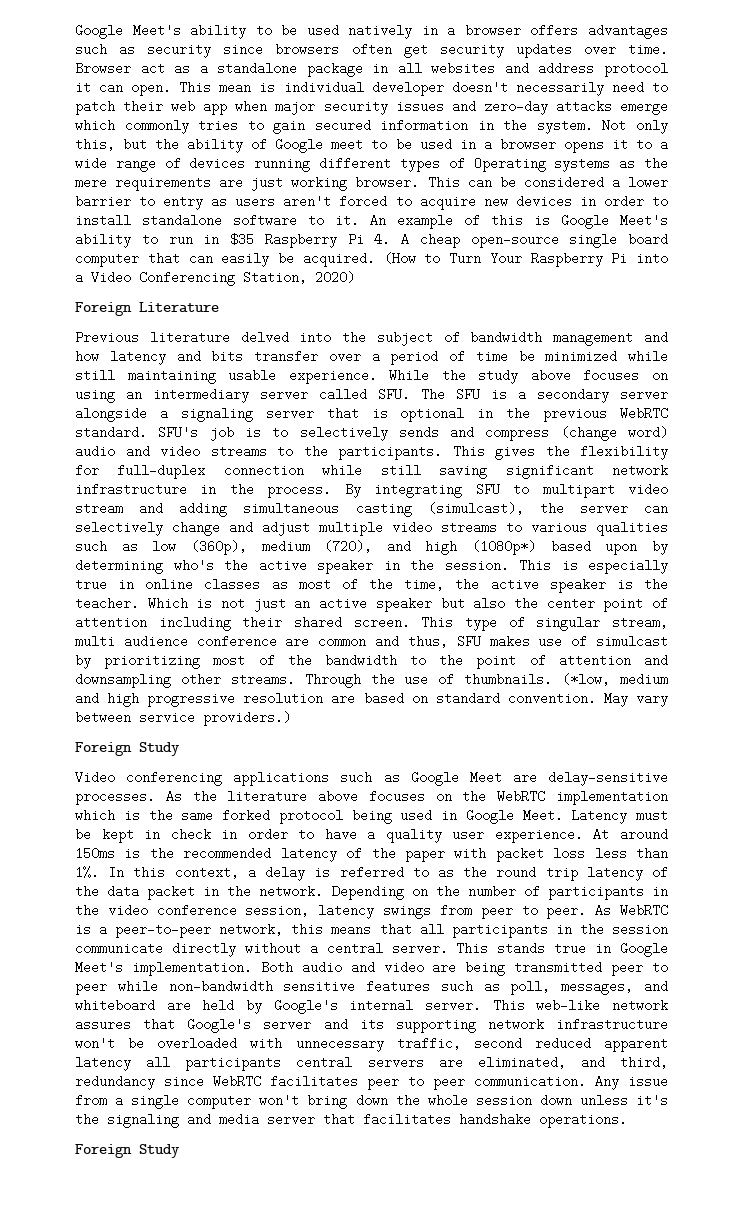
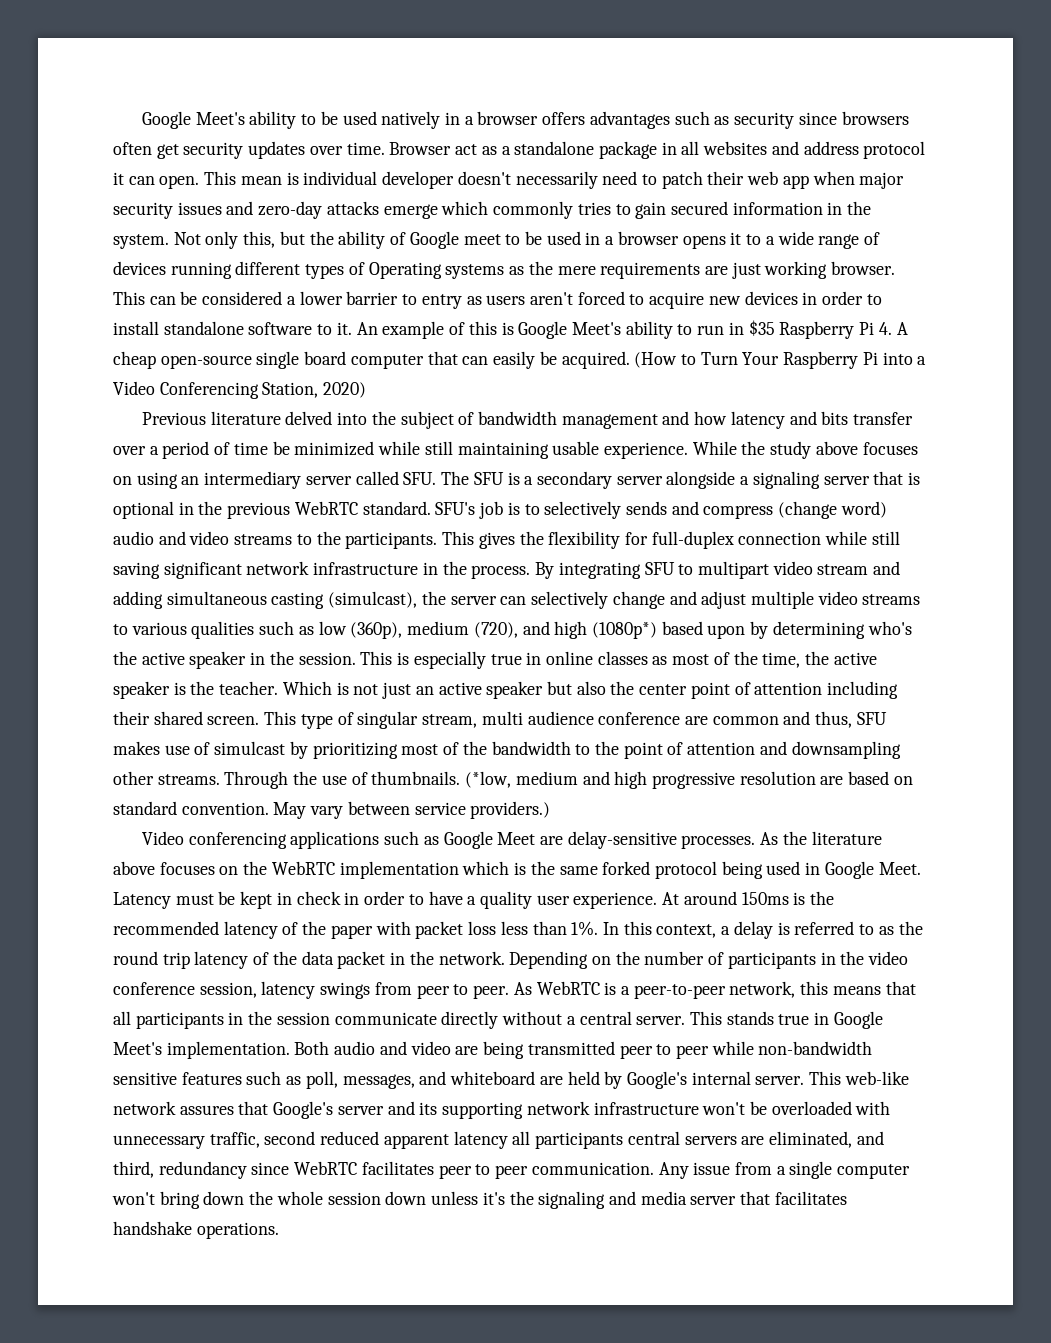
- Foreign Literature
  May vary between service providers.)
- Foreign Study
  Any issue from a single computer won't bring down the whole session down unless it's the signaling and media server that facilitates handshake operations.
- Foreign Study

